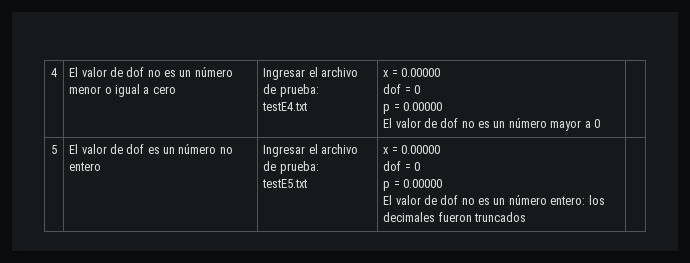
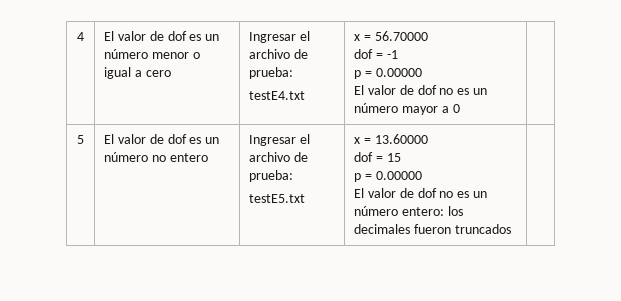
- 4 | El valor de dof no es un número menor o igual a cero | Ingresar el archivo de prueba:
- testE4.txt | x = 0.00000
- dof = 0
+ 4 | El valor de dof es un número menor o igual a cero | Ingresar el archivo de prueba:
+ testE4.txt | x = 56.70000
+ dof = -1
  5 | El valor de dof es un número no entero | Ingresar el archivo de prueba:
- testE5.txt | x = 0.00000
- dof = 0
+ testE5.txt | x = 13.60000
+ dof = 15

